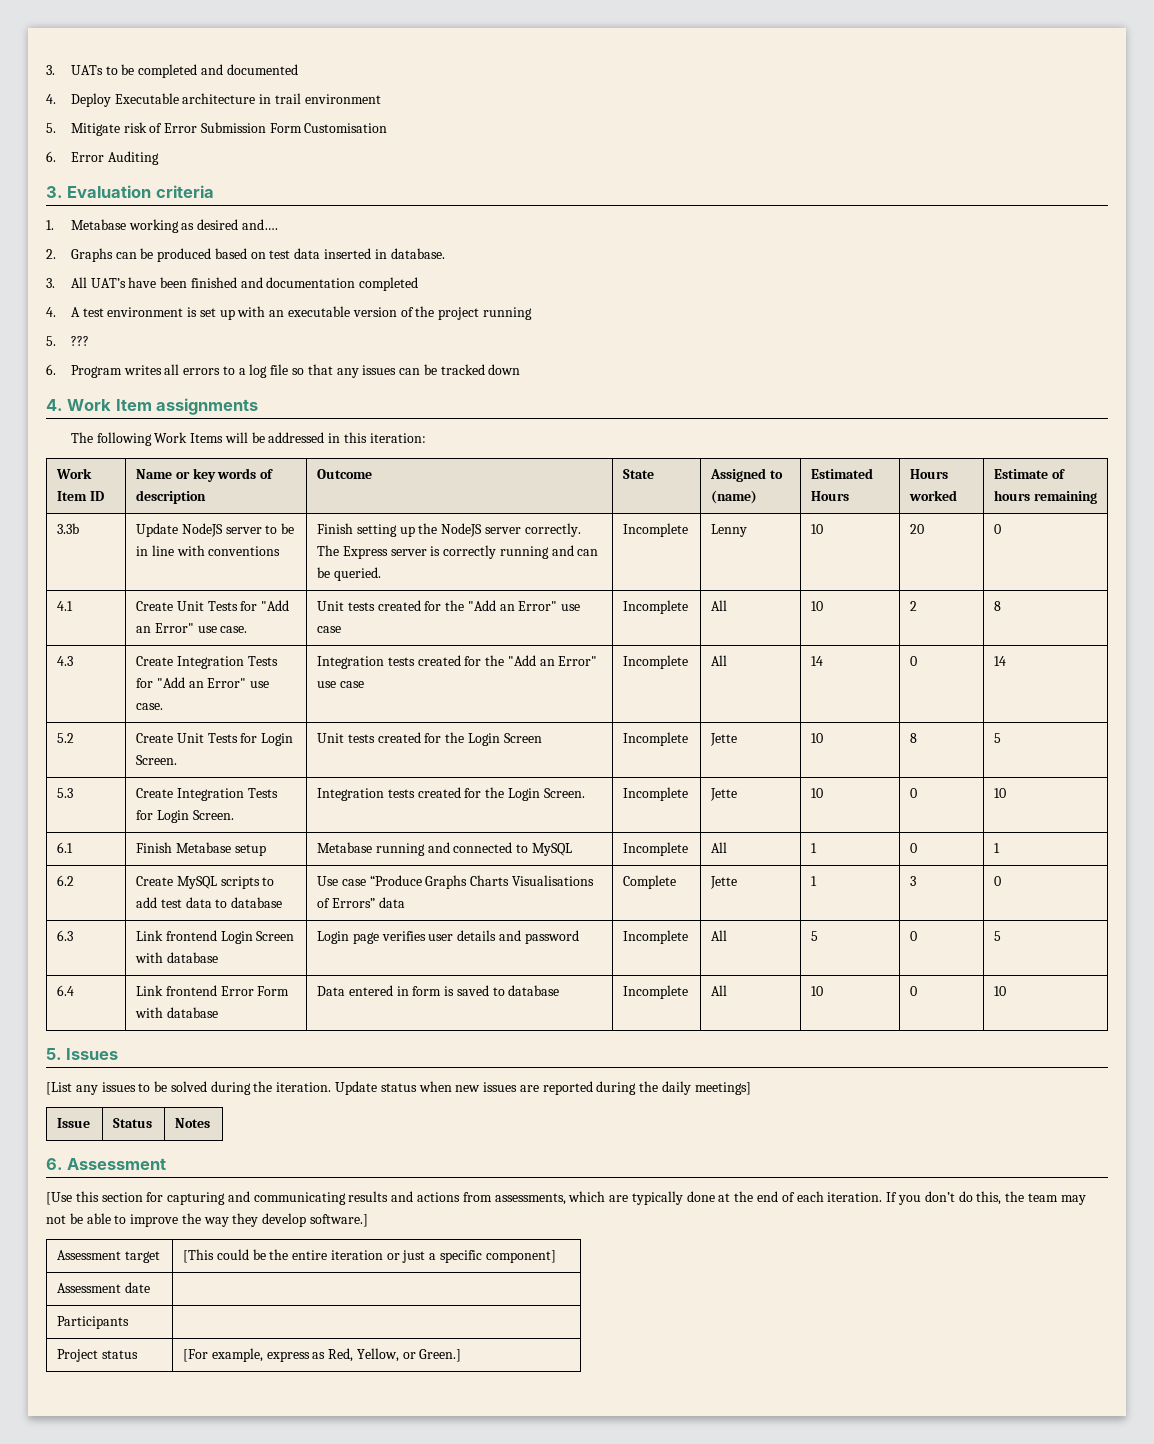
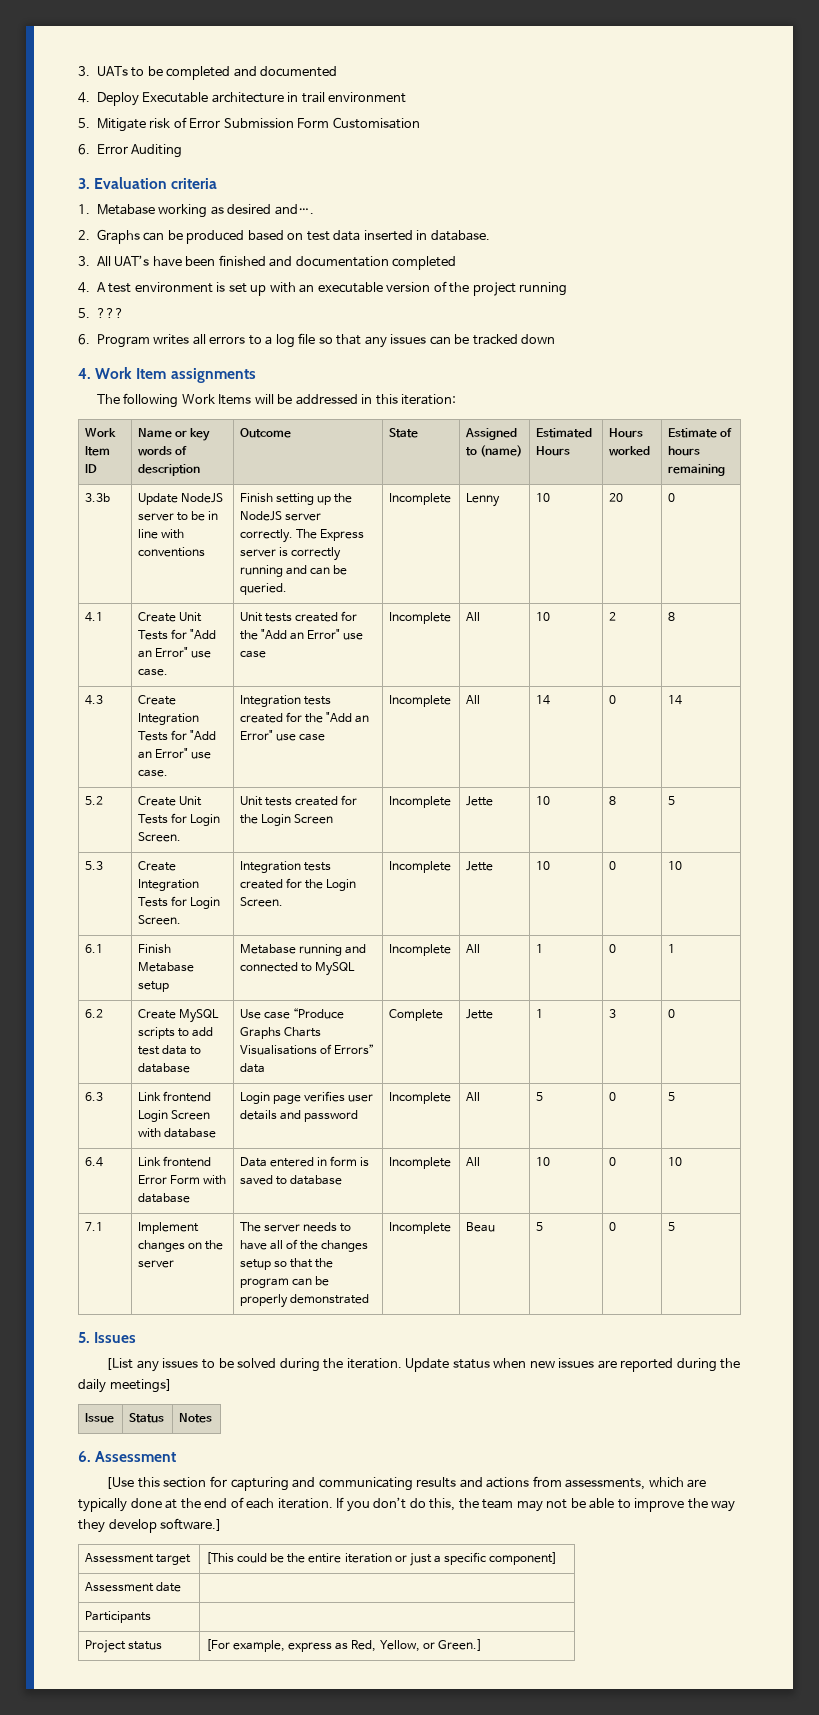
+ 7.1 | Implement changes on the server | The server needs to have all of the changes setup so that the program can be properly demonstrated | Incomplete | Beau | 5 | 0 | 5

